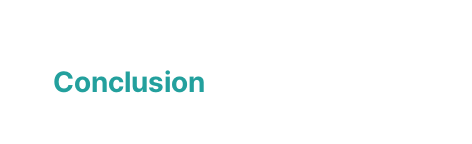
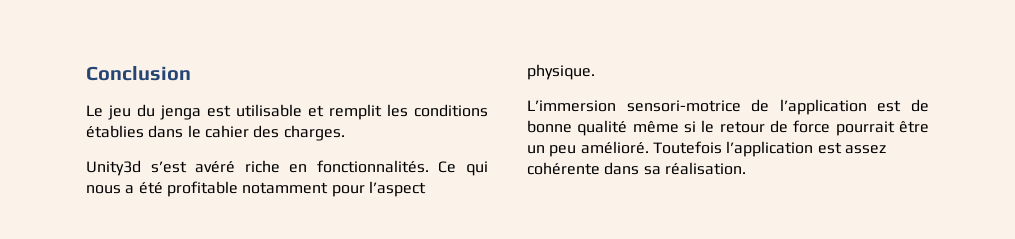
+ Le jeu du jenga est utilisable et remplit les conditions établies dans le cahier des charges.
+ Unity3d s’est avéré riche en fonctionnalités. Ce qui nous a été profitable notamment pour l’aspect physique.
+ L’immersion sensori-motrice de l’application est de bonne qualité même si le retour de force pourrait être un peu amélioré. Toutefois l’application est assez cohérente dans sa réalisation.

